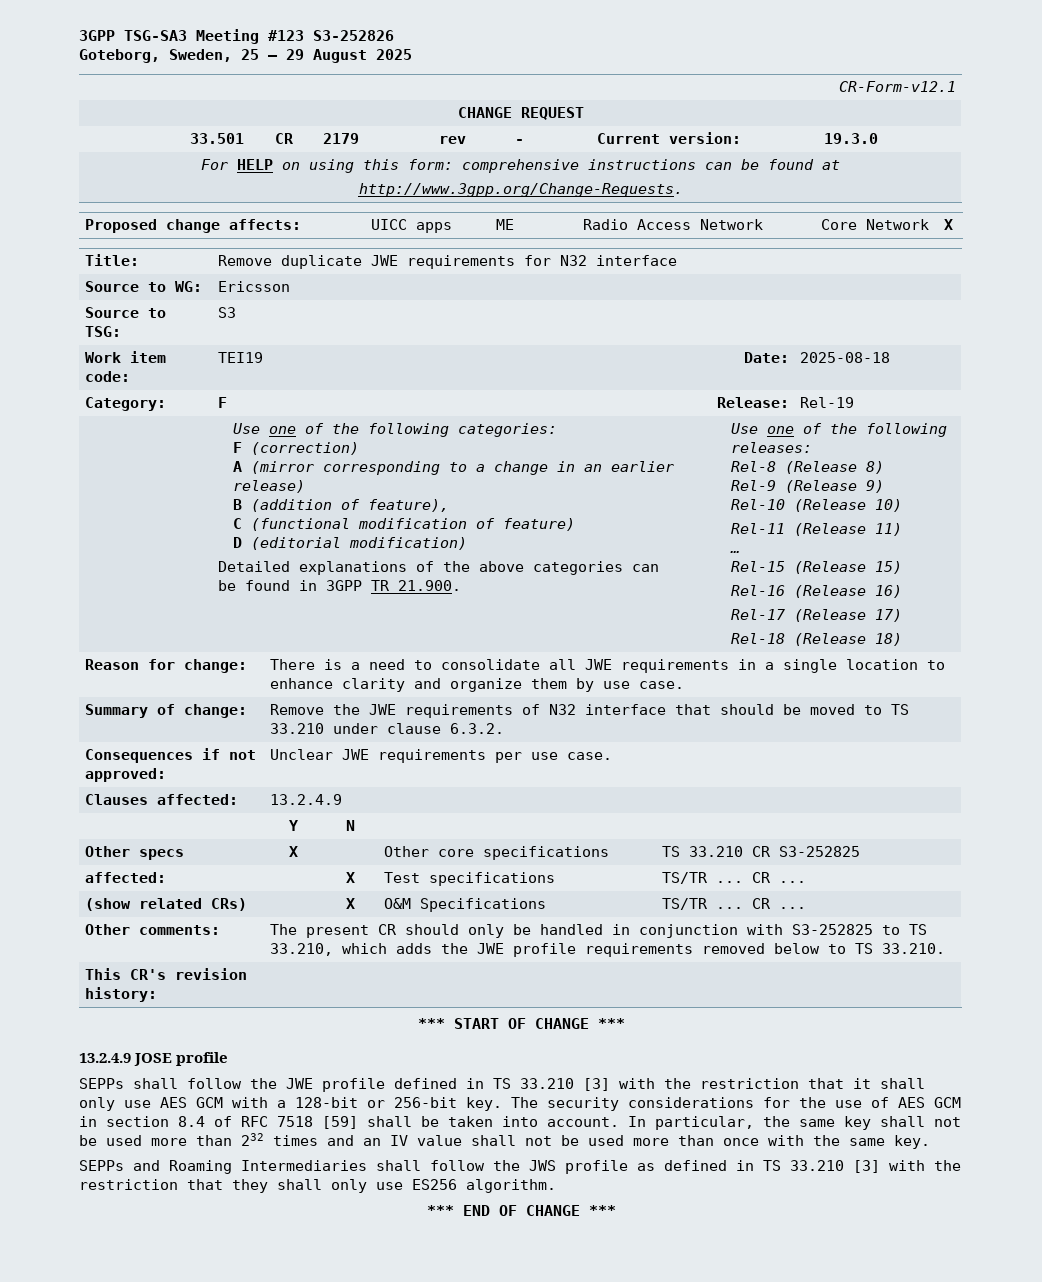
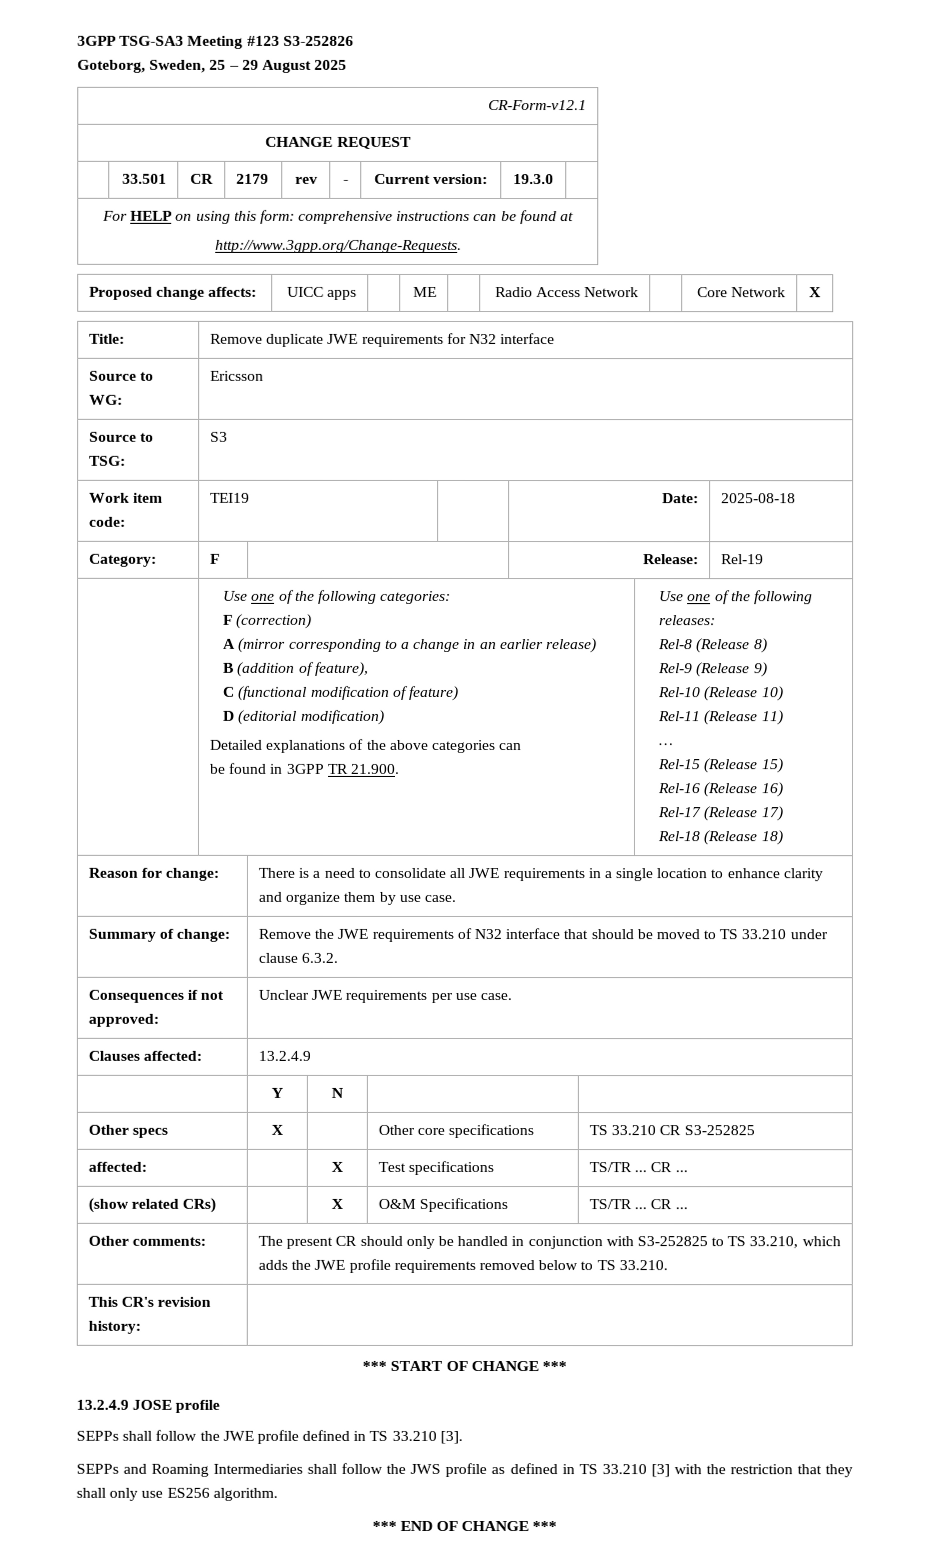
- SEPPs shall follow the JWE profile defined in TS 33.210 [3] with the restriction that it shall only use AES GCM with a 128-bit or 256-bit key. The security considerations for the use of AES GCM in section 8.4 of RFC 7518 [59] shall be taken into account. In particular, the same key shall not be used more than 232 times and an IV value shall not be used more than once with the same key.
+ SEPPs shall follow the JWE profile defined in TS 33.210 [3].

